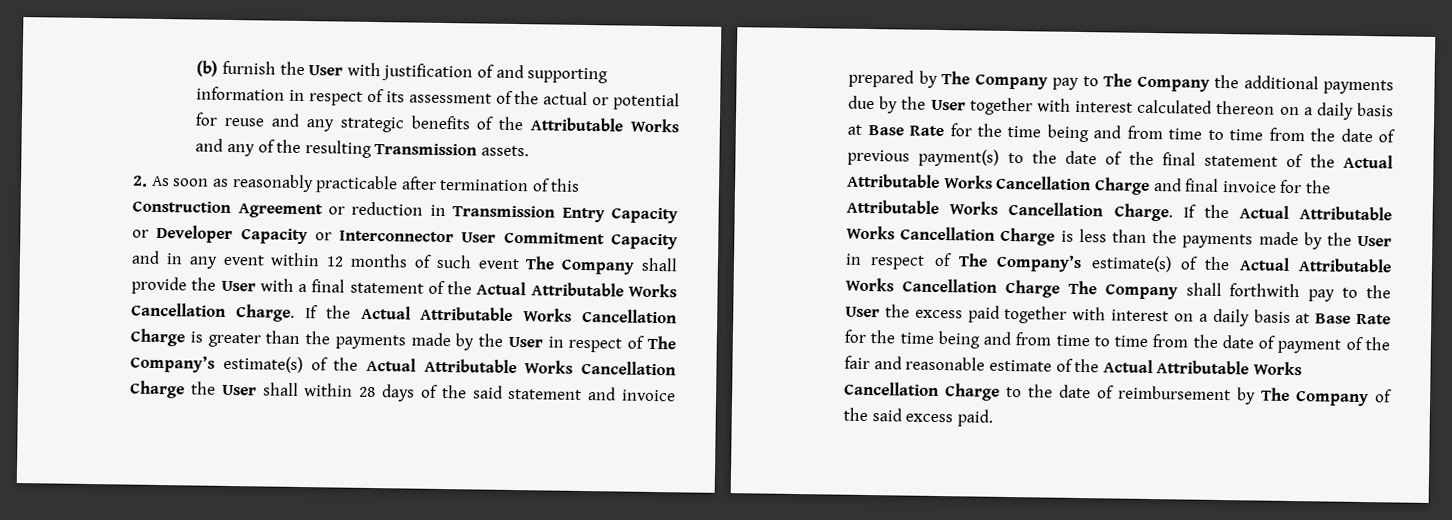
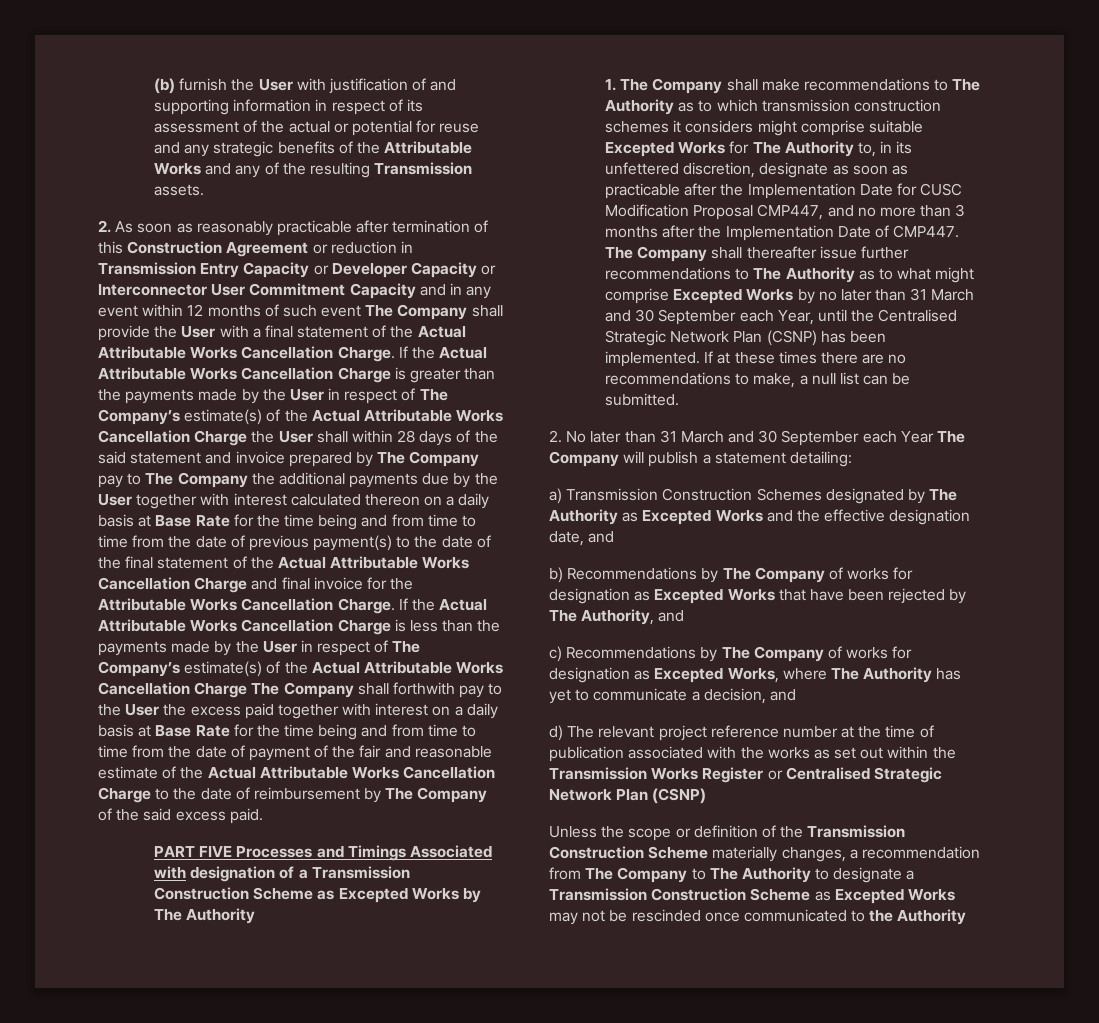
+ PART FIVE Processes and Timings Associated with designation of a Transmission Construction Scheme as Excepted Works by The Authority
+ 1. The Company shall make recommendations to The Authority as to which transmission construction schemes it considers might comprise suitable Excepted Works for The Authority to, in its unfettered discretion, designate as soon as practicable after the Implementation Date for CUSC Modification Proposal CMP447, and no more than 3 months after the Implementation Date of CMP447. The Company shall thereafter issue further recommendations to The Authority as to what might comprise Excepted Works by no later than 31 March and 30 September each Year, until the Centralised Strategic Network Plan (CSNP) has been implemented. If at these times there are no recommendations to make, a null list can be submitted.
+ 2. No later than 31 March and 30 September each Year The Company will publish a statement detailing:
+ a) Transmission Construction Schemes designated by The Authority as Excepted Works and the effective designation date, and
+ b) Recommendations by The Company of works for designation as Excepted Works that have been rejected by The Authority, and
+ c) Recommendations by The Company of works for designation as Excepted Works, where The Authority has yet to communicate a decision, and
+ d) The relevant project reference number at the time of publication associated with the works as set out within the Transmission Works Register or Centralised Strategic Network Plan (CSNP)
+ Unless the scope or definition of the Transmission Construction Scheme materially changes, a recommendation from The Company to The Authority to designate a Transmission Construction Scheme as Excepted Works may not be rescinded once communicated to the Authority

